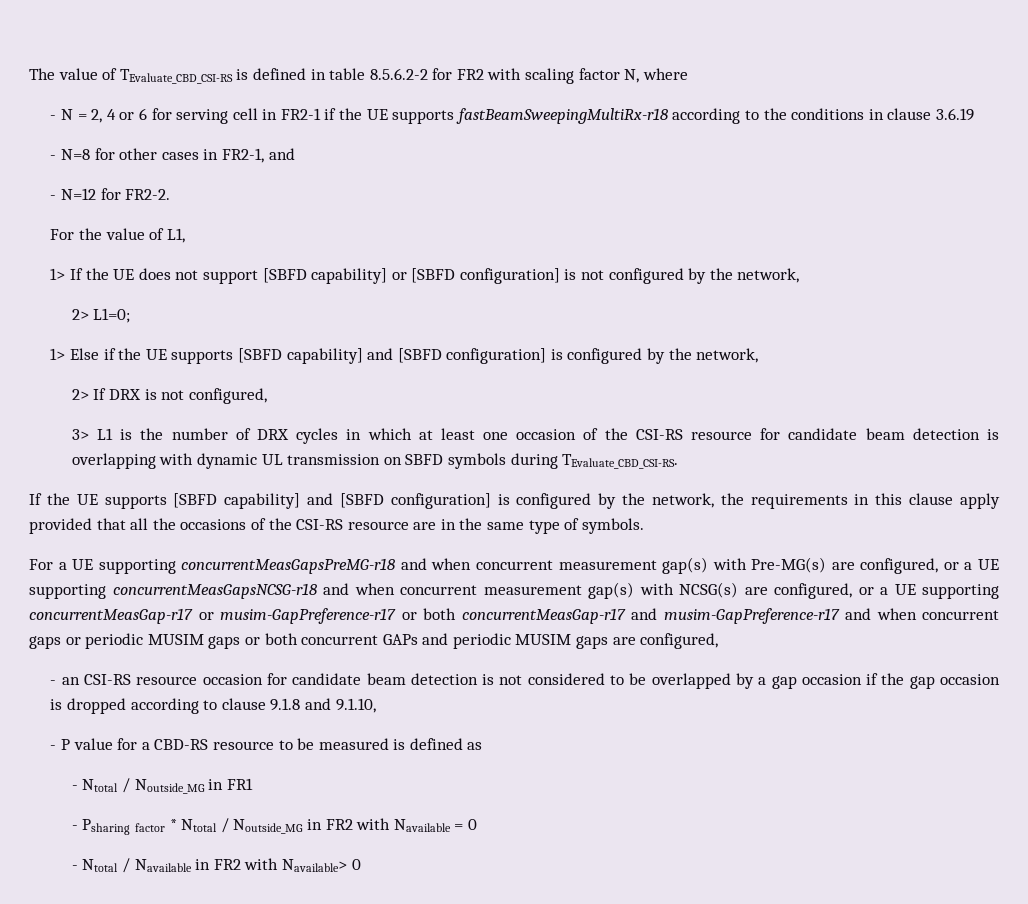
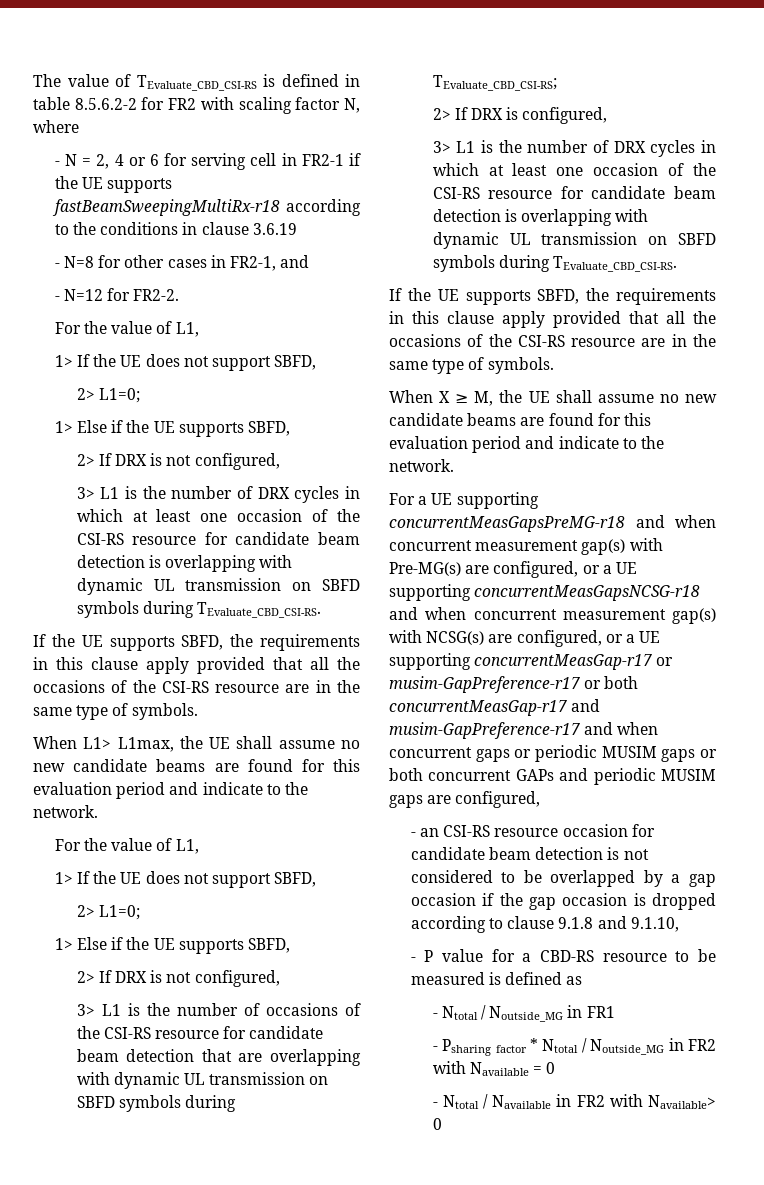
  - N=12 for FR2-2.
  For the value of L1,
- 1> If the UE does not support [SBFD capability] or [SBFD configuration] is not configured by the network,
+ 1> If the UE does not support SBFD,
  2> L1=0;
- 1> Else if the UE supports [SBFD capability] and [SBFD configuration] is configured by the network,
+ 1> Else if the UE supports SBFD,
  2> If DRX is not configured,
  3> L1 is the number of DRX cycles in which at least one occasion of the CSI-RS resource for candidate beam detection is overlapping with dynamic UL transmission on SBFD symbols during TEvaluate_CBD_CSI-RS.
- If the UE supports [SBFD capability] and [SBFD configuration] is configured by the network, the requirements in this clause apply provided that all the occasions of the CSI-RS resource are in the same type of symbols.
+ If the UE supports SBFD, the requirements in this clause apply provided that all the occasions of the CSI-RS resource are in the same type of symbols.
+ When L1> L1max, the UE shall assume no new candidate beams are found for this evaluation period and indicate to the network.
+ For the value of L1,
+ 1> If the UE does not support SBFD,
+ 2> L1=0;
+ 1> Else if the UE supports SBFD,
+ 2> If DRX is not configured,
+ 3> L1 is the number of occasions of the CSI-RS resource for candidate beam detection that are overlapping with dynamic UL transmission on SBFD symbols during TEvaluate_CBD_CSI-RS;
+ 2> If DRX is configured,
+ 3> L1 is the number of DRX cycles in which at least one occasion of the CSI-RS resource for candidate beam detection is overlapping with dynamic UL transmission on SBFD symbols during TEvaluate_CBD_CSI-RS.
+ If the UE supports SBFD, the requirements in this clause apply provided that all the occasions of the CSI-RS resource are in the same type of symbols.
+ When X ≥ M, the UE shall assume no new candidate beams are found for this evaluation period and indicate to the network.

